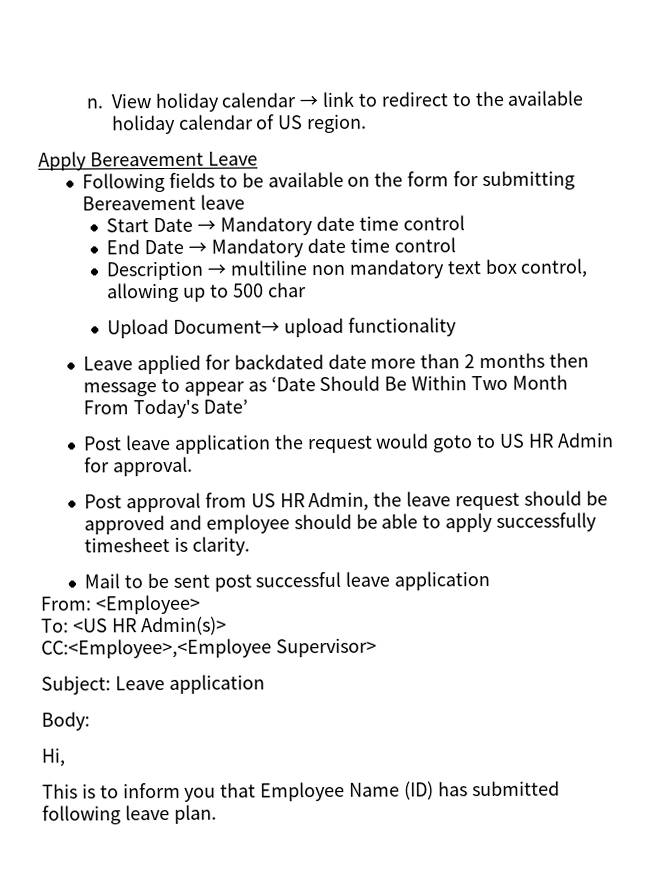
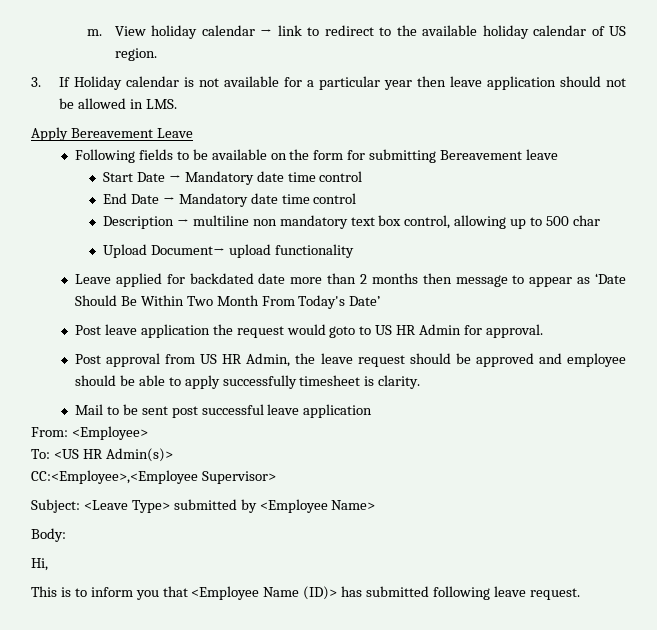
- n.
+ m.
+ 3. If Holiday calendar is not available for a particular year then leave application should not be allowed in LMS.
- Subject: Leave application
+ Subject: <Leave Type> submitted by <Employee Name>
- This is to inform you that Employee Name (ID) has submitted following leave plan.
+ This is to inform you that <Employee Name (ID)> has submitted following leave request.

